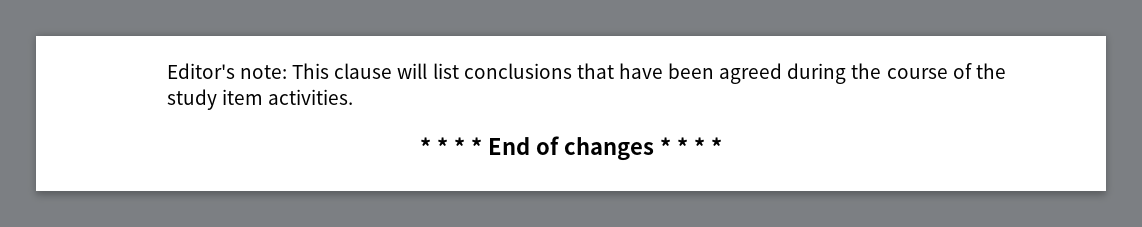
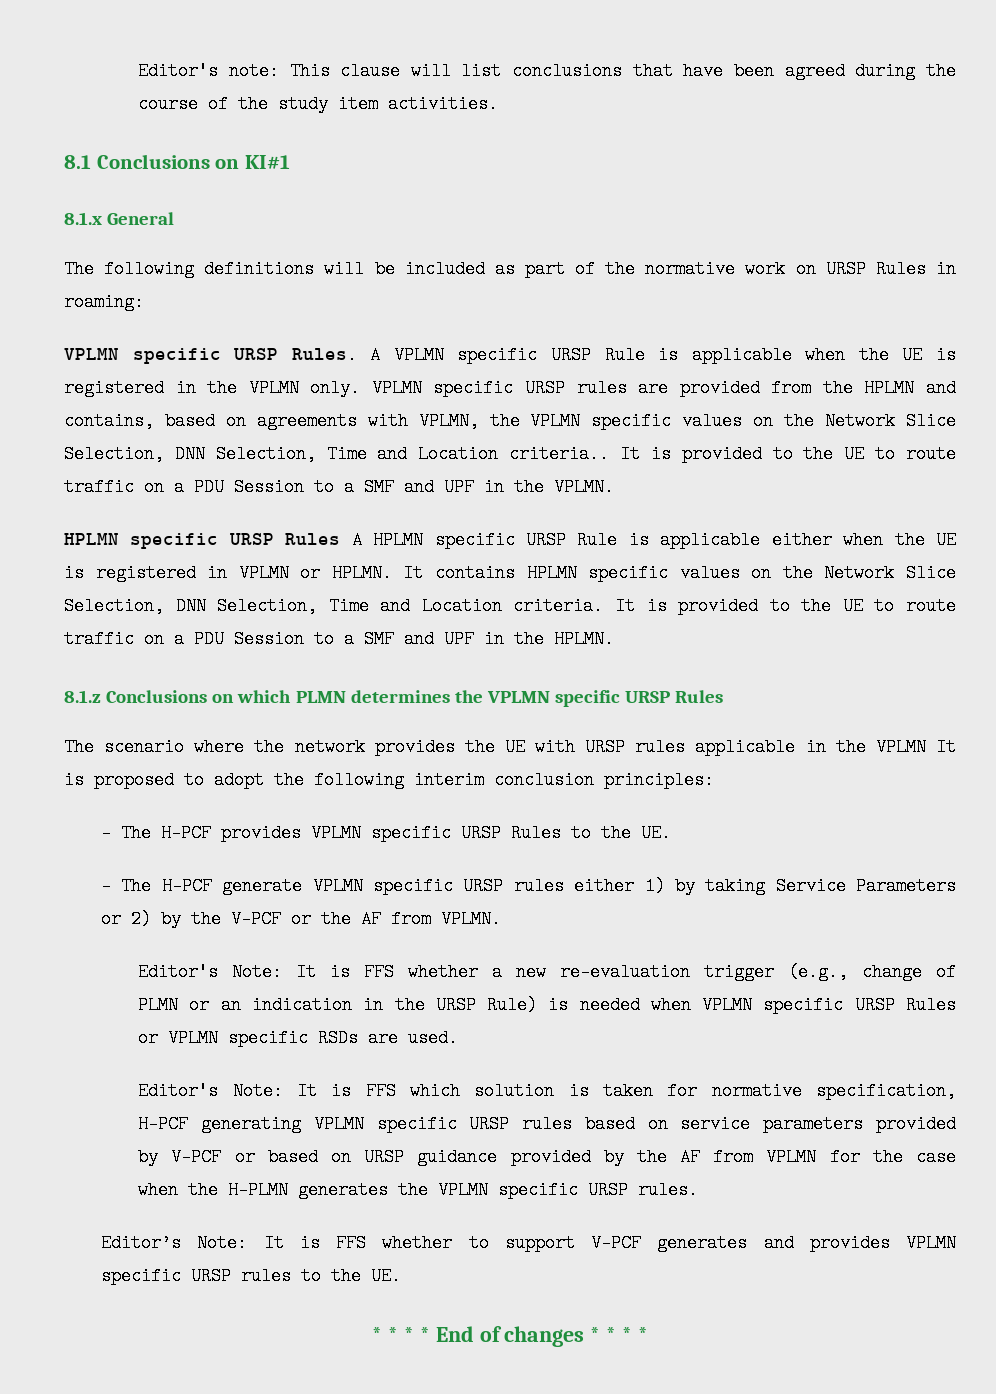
+ 8.1 Conclusions on KI#1
+ 8.1.x General
+ The following definitions will be included as part of the normative work on URSP Rules in roaming:
+ VPLMN specific URSP Rules. A VPLMN specific URSP Rule is applicable when the UE is registered in the VPLMN only. VPLMN specific URSP rules are provided from the HPLMN and contains, based on agreements with VPLMN, the VPLMN specific values on the Network Slice Selection, DNN Selection, Time and Location criteria.. It is provided to the UE to route traffic on a PDU Session to a SMF and UPF in the VPLMN.
+ HPLMN specific URSP Rules A HPLMN specific URSP Rule is applicable either when the UE is registered in VPLMN or HPLMN. It contains HPLMN specific values on the Network Slice Selection, DNN Selection, Time and Location criteria. It is provided to the UE to route traffic on a PDU Session to a SMF and UPF in the HPLMN.
+ 8.1.z Conclusions on which PLMN determines the VPLMN specific URSP Rules
+ The scenario where the network provides the UE with URSP rules applicable in the VPLMN It is proposed to adopt the following interim conclusion principles:
+ - The H-PCF provides VPLMN specific URSP Rules to the UE.
+ - The H-PCF generate VPLMN specific URSP rules either 1) by taking Service Parameters or 2) by the V-PCF or the AF from VPLMN.
+ Editor's Note: It is FFS whether a new re-evaluation trigger (e.g., change of PLMN or an indication in the URSP Rule) is needed when VPLMN specific URSP Rules or VPLMN specific RSDs are used.
+ Editor's Note: It is FFS which solution is taken for normative specification, H-PCF generating VPLMN specific URSP rules based on service parameters provided by V-PCF or based on URSP guidance provided by the AF from VPLMN for the case when the H-PLMN generates the VPLMN specific URSP rules.
+ Editor’s Note: It is FFS whether to support V-PCF generates and provides VPLMN specific URSP rules to the UE.

